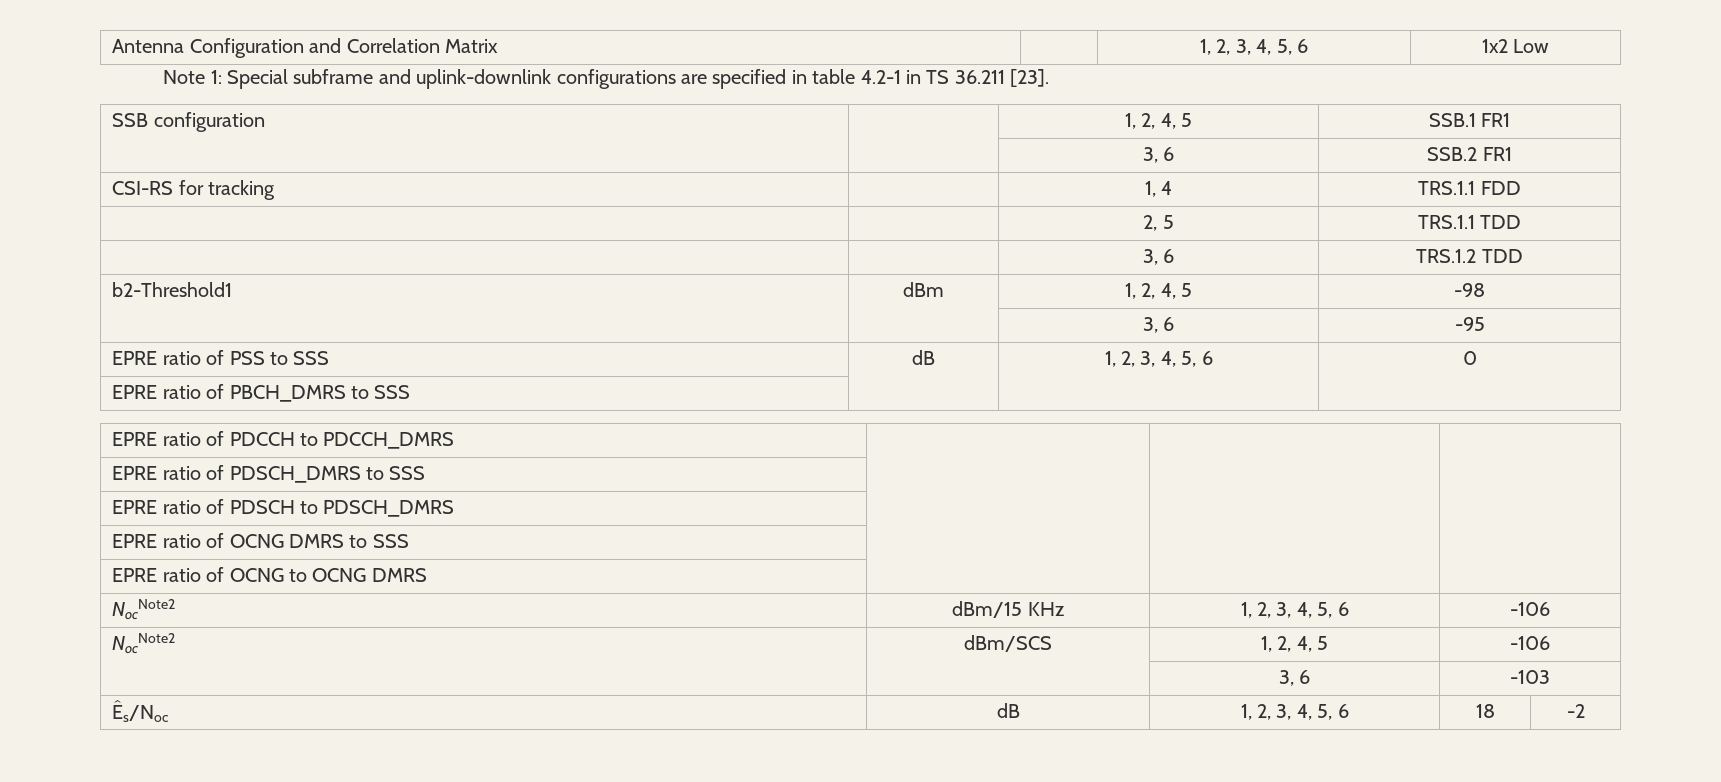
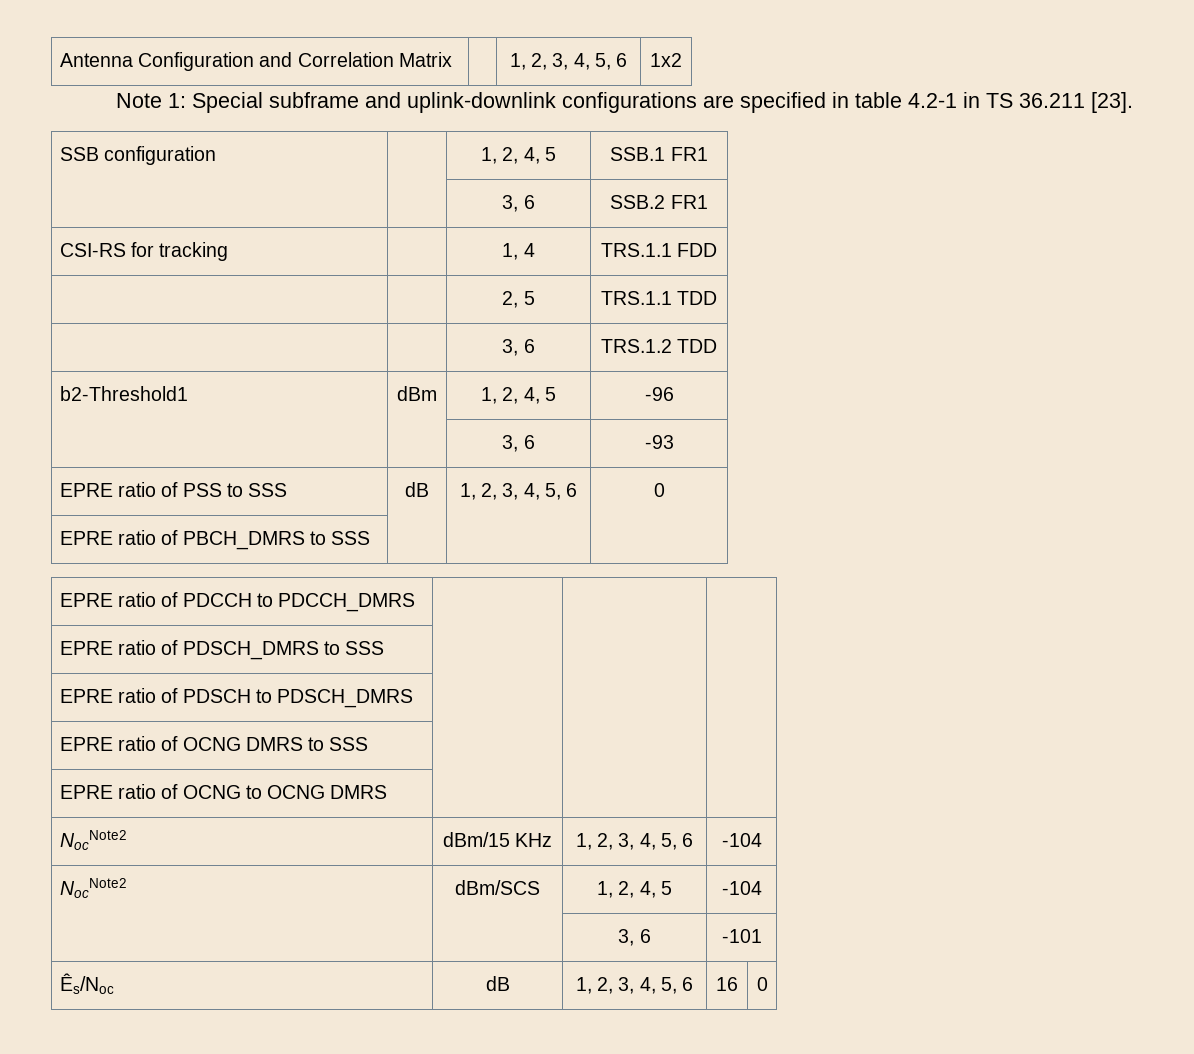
- Antenna Configuration and Correlation Matrix | | 1, 2, 3, 4, 5, 6 | 1x2 Low
+ Antenna Configuration and Correlation Matrix | | 1, 2, 3, 4, 5, 6 | 1x2
- b2-Threshold1 | dBm | 1, 2, 4, 5 | -98
- | | 3, 6 | -95
+ b2-Threshold1 | dBm | 1, 2, 4, 5 | -96
+ | | 3, 6 | -93
- NocNote2 | dBm/15 KHz | 1, 2, 3, 4, 5, 6 | -106
+ NocNote2 | dBm/15 KHz | 1, 2, 3, 4, 5, 6 | -104
- NocNote2 | dBm/SCS | 1, 2, 4, 5 | -106
- | | 3, 6 | -103
+ NocNote2 | dBm/SCS | 1, 2, 4, 5 | -104
+ | | 3, 6 | -101
- Ês/Noc | dB | 1, 2, 3, 4, 5, 6 | 18 | -2
+ Ês/Noc | dB | 1, 2, 3, 4, 5, 6 | 16 | 0

